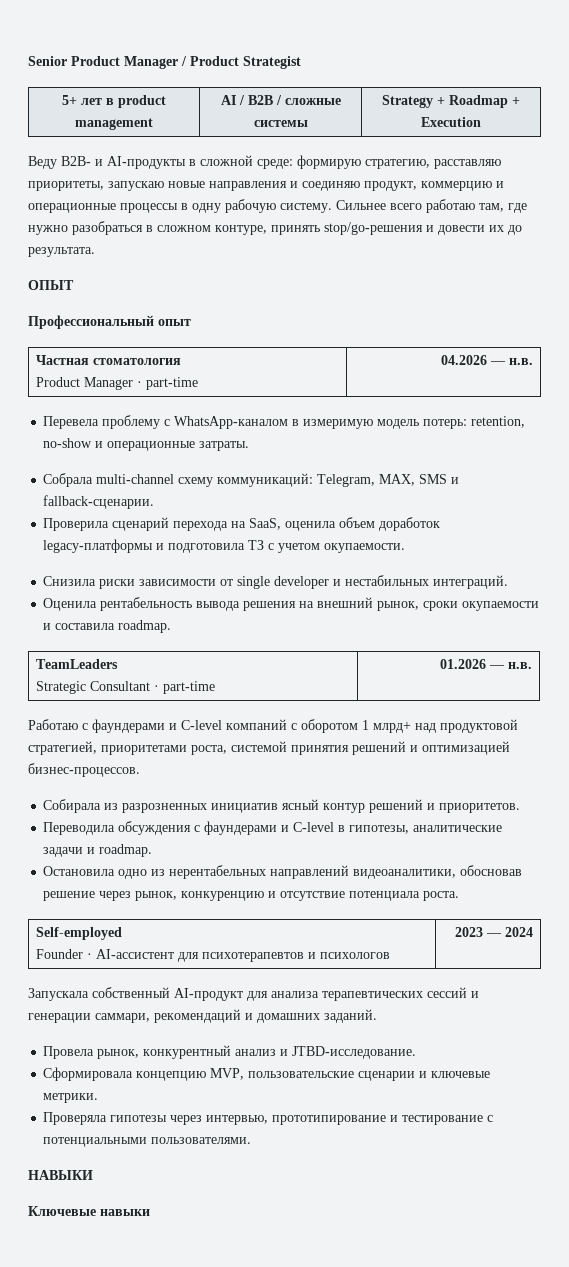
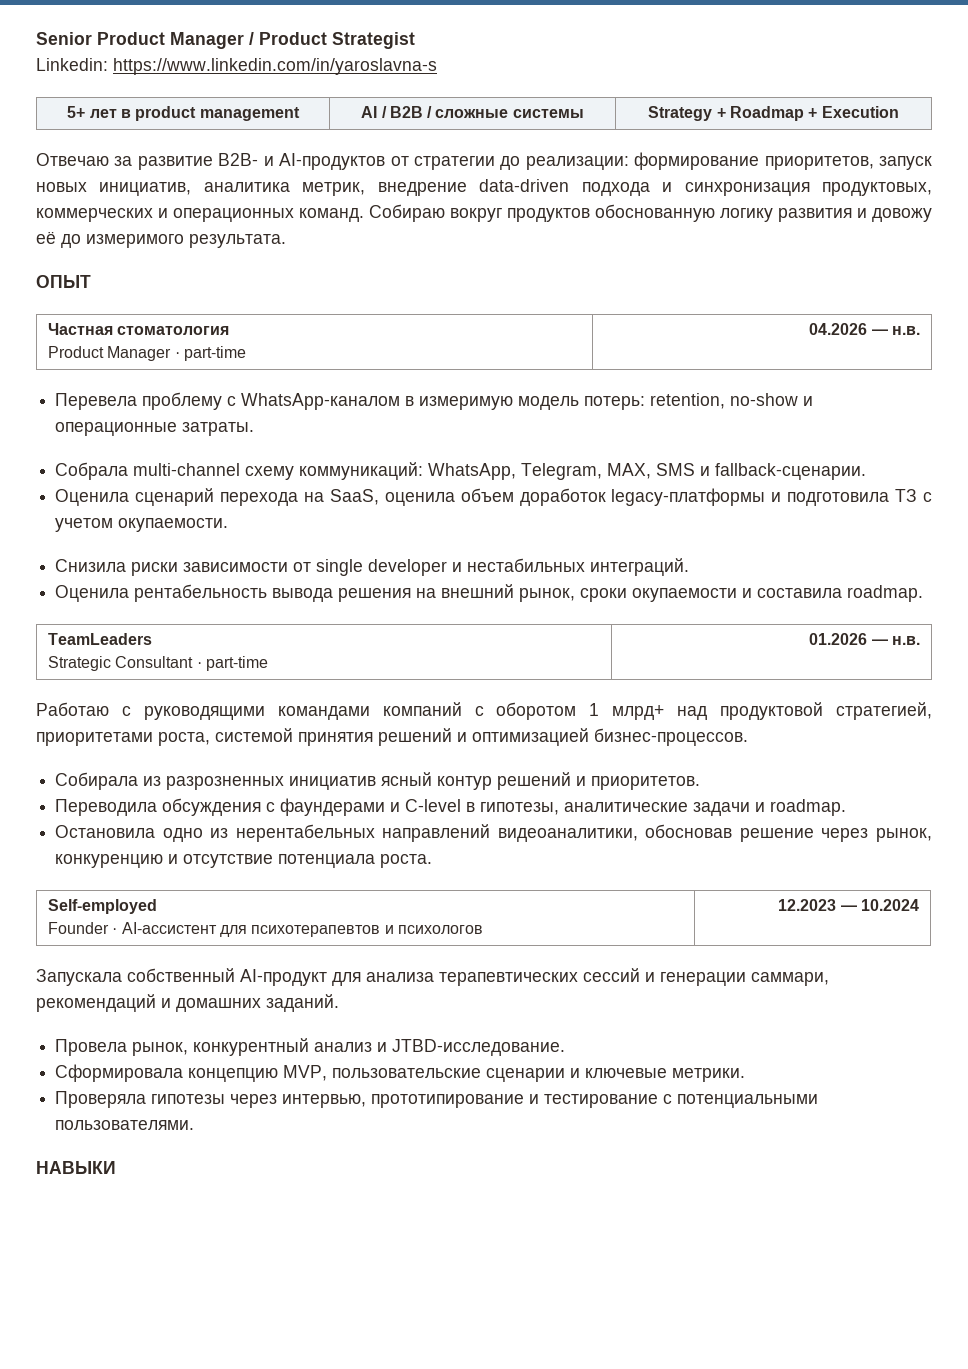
+ Linkedin: https://www.linkedin.com/in/yaroslavna-s
- Веду B2B- и AI-продукты в сложной среде: формирую стратегию, расставляю приоритеты, запускаю новые направления и соединяю продукт, коммерцию и операционные процессы в одну рабочую систему. Сильнее всего работаю там, где нужно разобраться в сложном контуре, принять stop/go-решения и довести их до результата.
+ Отвечаю за развитие B2B- и AI-продуктов от стратегии до реализации: формирование приоритетов, запуск новых инициатив, аналитика метрик, внедрение data-driven подхода и синхронизация продуктовых, коммерческих и операционных команд. Собираю вокруг продуктов обоснованную логику развития и довожу её до измеримого результата.
- Профессиональный опыт
- Собрала multi-channel схему коммуникаций: Telegram, MAX, SMS и fallback-сценарии.
+ Собрала multi-channel схему коммуникаций: WhatsApp, Telegram, MAX, SMS и fallback-сценарии.
- Проверила сценарий перехода на SaaS, оценила объем доработок legacy-платформы и подготовила ТЗ с учетом окупаемости.
+ Оценила сценарий перехода на SaaS, оценила объем доработок legacy-платформы и подготовила ТЗ с учетом окупаемости.
- Работаю с фаундерами и C-level компаний с оборотом 1 млрд+ над продуктовой стратегией, приоритетами роста, системой принятия решений и оптимизацией бизнес-процессов.
+ Работаю с руководящими командами компаний с оборотом 1 млрд+ над продуктовой стратегией, приоритетами роста, системой принятия решений и оптимизацией бизнес-процессов.
  Self-employed
- Founder · AI-ассистент для психотерапевтов и психологов | 2023 — 2024
+ Founder · AI-ассистент для психотерапевтов и психологов | 12.2023 — 10.2024
- Ключевые навыки

